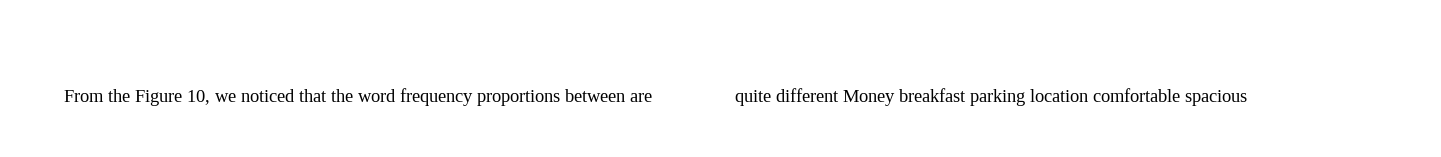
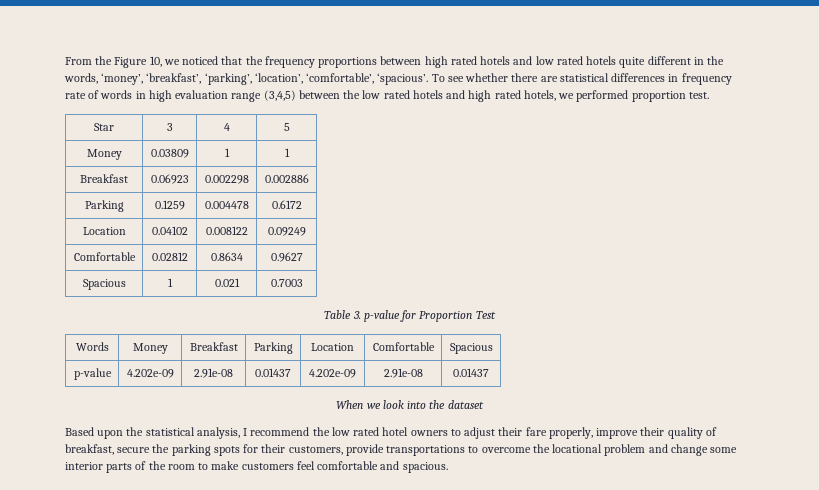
- From the Figure 10, we noticed that the word frequency proportions between are quite different Money breakfast parking location comfortable spacious
+ From the Figure 10, we noticed that the frequency proportions between high rated hotels and low rated hotels quite different in the words, ‘money’, ‘breakfast’, ‘parking’, ‘location’, ‘comfortable’, ‘spacious’. To see whether there are statistical differences in frequency rate of words in high evaluation range (3,4,5) between the low rated hotels and high rated hotels, we performed proportion test.
+ Star | 3 | 4 | 5
+ Money | 0.03809 | 1 | 1
+ Breakfast | 0.06923 | 0.002298 | 0.002886
+ Parking | 0.1259 | 0.004478 | 0.6172
+ Location | 0.04102 | 0.008122 | 0.09249
+ Comfortable | 0.02812 | 0.8634 | 0.9627
+ Spacious | 1 | 0.021 | 0.7003
+ Table 3. p-value for Proportion Test
+ Words | Money | Breakfast | Parking | Location | Comfortable | Spacious
+ p-value | 4.202e-09 | 2.91e-08 | 0.01437 | 4.202e-09 | 2.91e-08 | 0.01437
+ When we look into the dataset
+ Based upon the statistical analysis, I recommend the low rated hotel owners to adjust their fare properly, improve their quality of breakfast, secure the parking spots for their customers, provide transportations to overcome the locational problem and change some interior parts of the room to make customers feel comfortable and spacious.

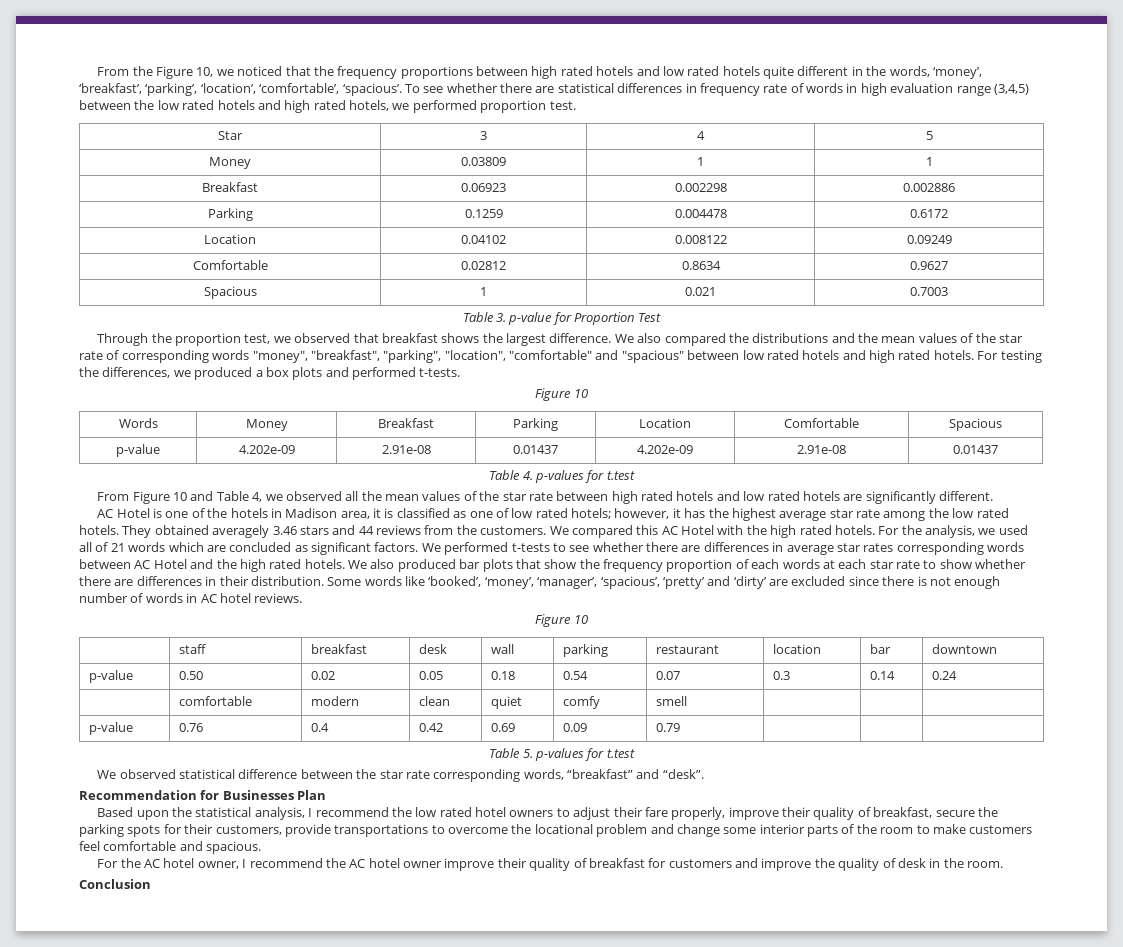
+ Through the proportion test, we observed that breakfast shows the largest difference. We also compared the distributions and the mean values of the star rate of corresponding words "money", "breakfast", "parking", "location", "comfortable" and "spacious" between low rated hotels and high rated hotels. For testing the differences, we produced a box plots and performed t-tests.
+ Figure 10
- When we look into the dataset
+ Table 4. p-values for t.test
+ From Figure 10 and Table 4, we observed all the mean values of the star rate between high rated hotels and low rated hotels are significantly different.
+ AC Hotel is one of the hotels in Madison area, it is classified as one of low rated hotels; however, it has the highest average star rate among the low rated hotels. They obtained averagely 3.46 stars and 44 reviews from the customers. We compared this AC Hotel with the high rated hotels. For the analysis, we used all of 21 words which are concluded as significant factors. We performed t-tests to see whether there are differences in average star rates corresponding words between AC Hotel and the high rated hotels. We also produced bar plots that show the frequency proportion of each words at each star rate to show whether there are differences in their distribution. Some words like ‘booked’, ‘money’, ‘manager’, ‘spacious’, ‘pretty’ and ‘dirty’ are excluded since there is not enough number of words in AC hotel reviews.
+ Figure 10
+ | staff | breakfast | desk | wall | parking | restaurant | location | bar | downtown
+ p-value | 0.50 | 0.02 | 0.05 | 0.18 | 0.54 | 0.07 | 0.3 | 0.14 | 0.24
+ | comfortable | modern | clean | quiet | comfy | smell | | |
+ p-value | 0.76 | 0.4 | 0.42 | 0.69 | 0.09 | 0.79 | | |
+ Table 5. p-values for t.test
+ We observed statistical difference between the star rate corresponding words, “breakfast” and “desk”.
+ Recommendation for Businesses Plan
+ For the AC hotel owner, I recommend the AC hotel owner improve their quality of breakfast for customers and improve the quality of desk in the room.
+ Conclusion

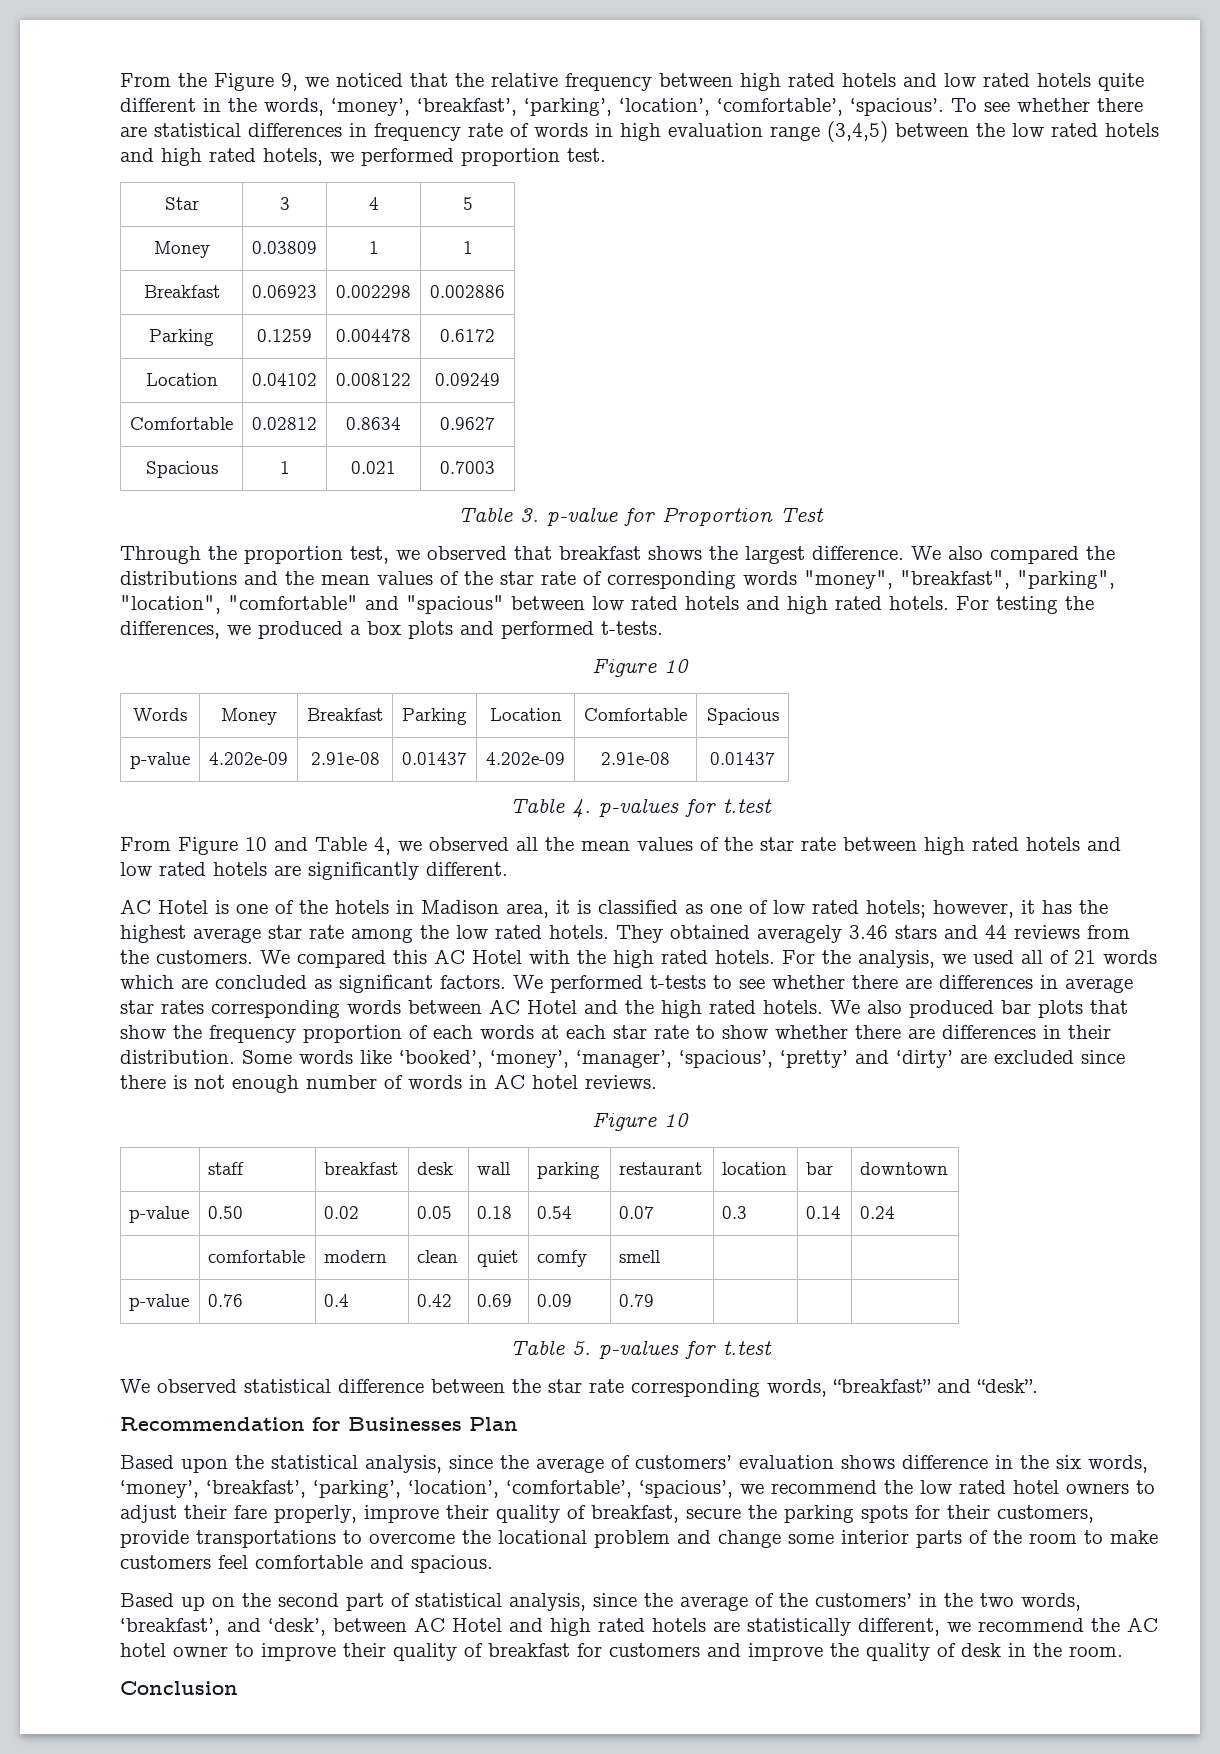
- From the Figure 10, we noticed that the frequency proportions between high rated hotels and low rated hotels quite different in the words, ‘money’, ‘breakfast’, ‘parking’, ‘location’, ‘comfortable’, ‘spacious’.
+ From the Figure 9, we noticed that the relative frequency between high rated hotels and low rated hotels quite different in the words, ‘money’, ‘breakfast’, ‘parking’, ‘location’, ‘comfortable’, ‘spacious’.
- Based upon the statistical analysis, I recommend the low rated hotel owners to adjust their fare properly, improve their quality of breakfast, secure the parking spots for their customers, provide transportations to overcome the locational problem and change some interior parts of the room to make customers feel comfortable and spacious.
+ Based upon the statistical analysis, since the average of customers’ evaluation shows difference in the six words, ‘money’, ‘breakfast’, ‘parking’, ‘location’, ‘comfortable’, ‘spacious’, we recommend the low rated hotel owners to adjust their fare properly, improve their quality of breakfast, secure the parking spots for their customers, provide transportations to overcome the locational problem and change some interior parts of the room to make customers feel comfortable and spacious.
- For the AC hotel owner, I recommend the AC hotel owner improve their quality of breakfast for customers and improve the quality of desk in the room.
+ Based up on the second part of statistical analysis, since the average of the customers’ in the two words, ‘breakfast’, and ‘desk’, between AC Hotel and high rated hotels are statistically different, we recommend the AC hotel owner to improve their quality of breakfast for customers and improve the quality of desk in the room.

